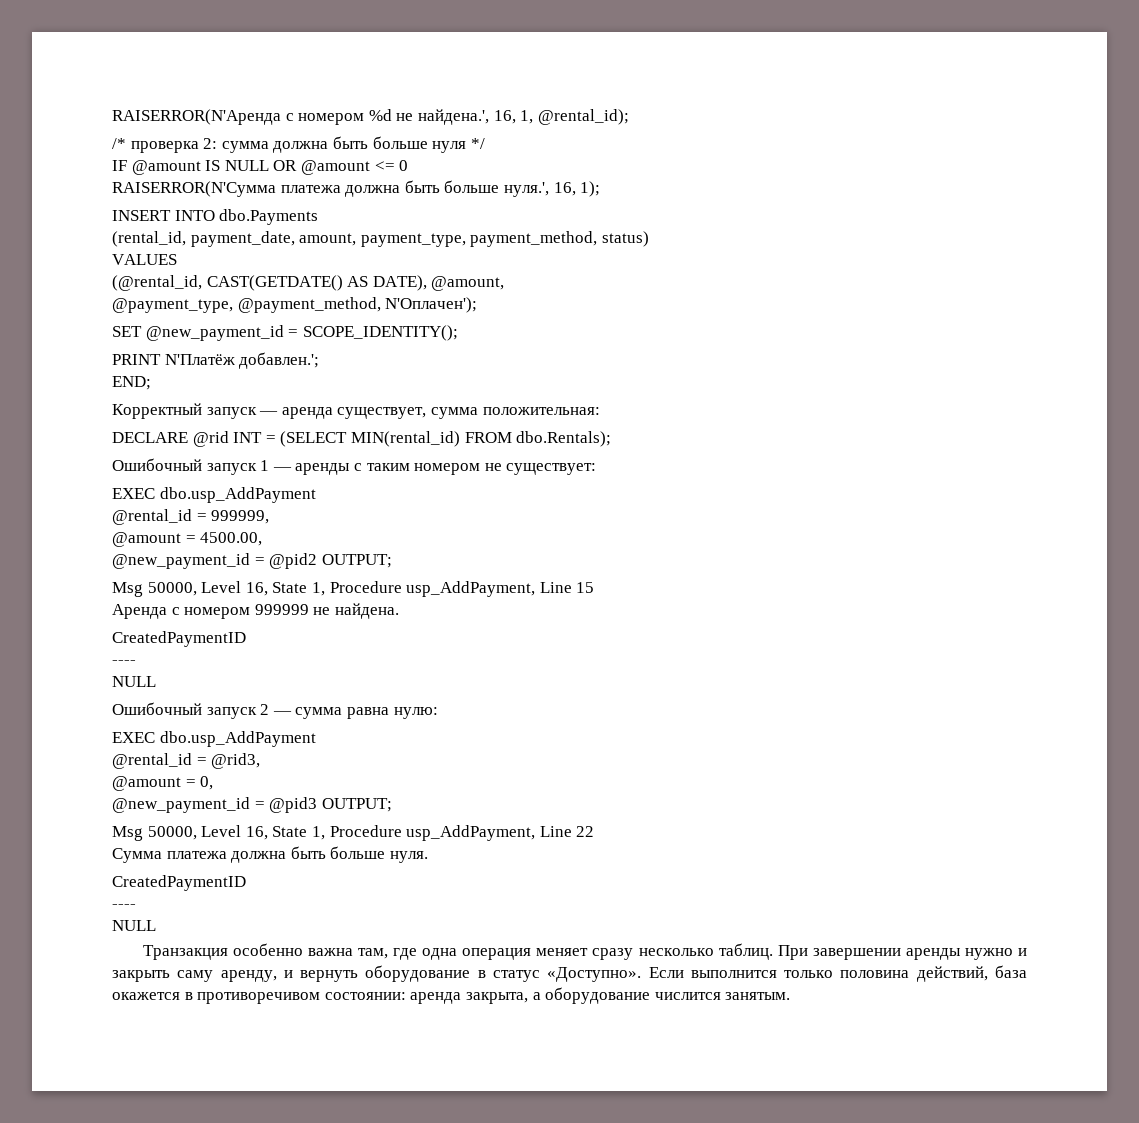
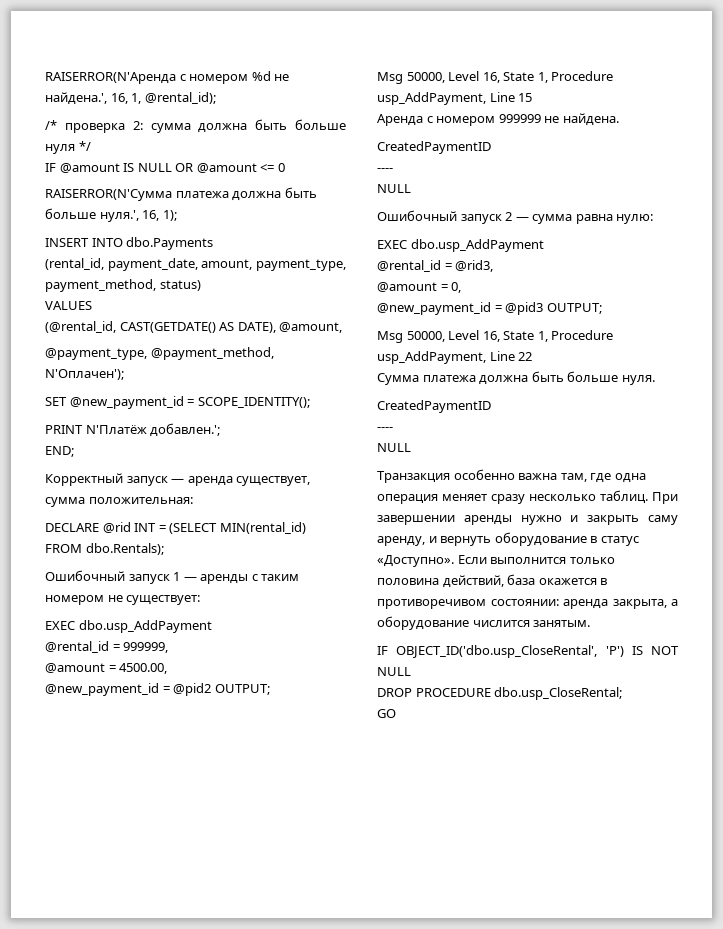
+ IF OBJECT_ID('dbo.usp_CloseRental', 'P') IS NOT NULL
+ DROP PROCEDURE dbo.usp_CloseRental;
+ GO

